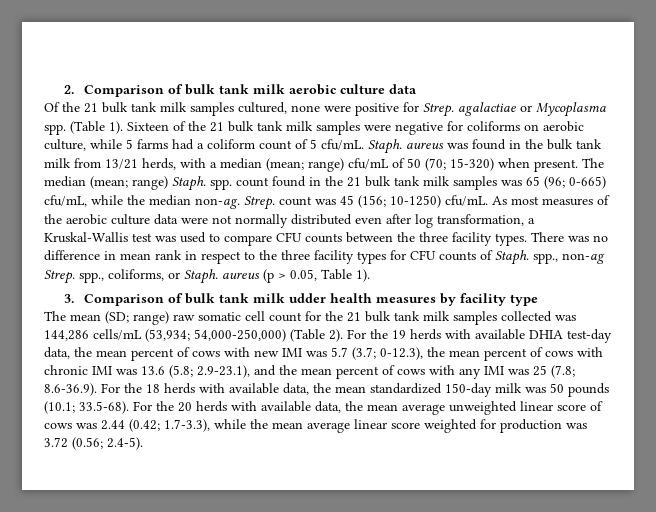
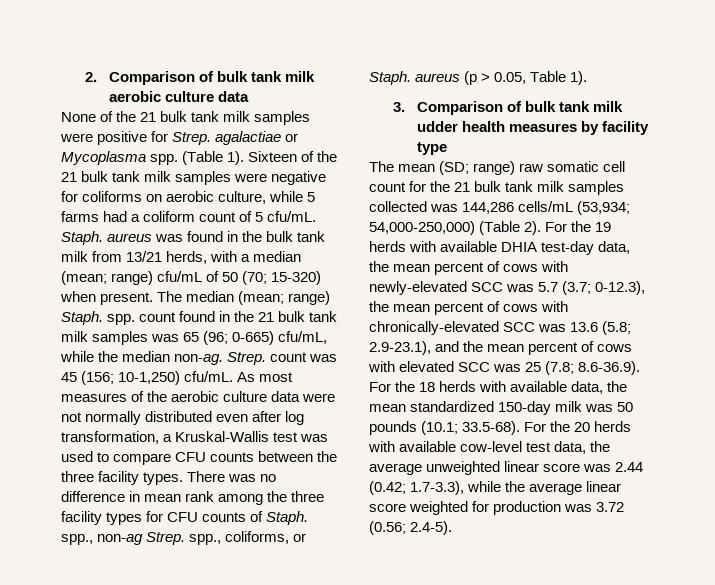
- Of the 21 bulk tank milk samples cultured, none were positive for Strep. agalactiae or Mycoplasma spp.
+ None of the 21 bulk tank milk samples were positive for Strep. agalactiae or Mycoplasma spp.
- Strep. count was 45 (156; 10-1250) cfu/mL.
+ Strep. count was 45 (156; 10-1,250) cfu/mL.
- There was no difference in mean rank in respect to the three facility types for CFU counts of Staph. spp., non-ag Strep. spp., coliforms, or Staph. aureus (p > 0.05, Table 1).
+ There was no difference in mean rank among the three facility types for CFU counts of Staph. spp., non-ag Strep. spp., coliforms, or Staph. aureus (p > 0.05, Table 1).
- For the 19 herds with available DHIA test-day data, the mean percent of cows with new IMI was 5.7 (3.7;
+ For the 19 herds with available DHIA test-day data, the mean percent of cows with newly-elevated SCC was 5.7 (3.7;
- 0-12.3), the mean percent of cows with chronic IMI was 13.6 (5.8;
+ 0-12.3), the mean percent of cows with chronically-elevated SCC was 13.6 (5.8;
- 2.9-23.1), and the mean percent of cows with any IMI was 25 (7.8;
+ 2.9-23.1), and the mean percent of cows with elevated SCC was 25 (7.8;
- 33.5-68). For the 20 herds with available data, the mean average unweighted linear score of cows was 2.44 (0.42;
+ 33.5-68). For the 20 herds with available cow-level test data, the average unweighted linear score was 2.44 (0.42;
- 1.7-3.3), while the mean average linear score weighted for production was 3.72 (0.56;
+ 1.7-3.3), while the average linear score weighted for production was 3.72 (0.56;

